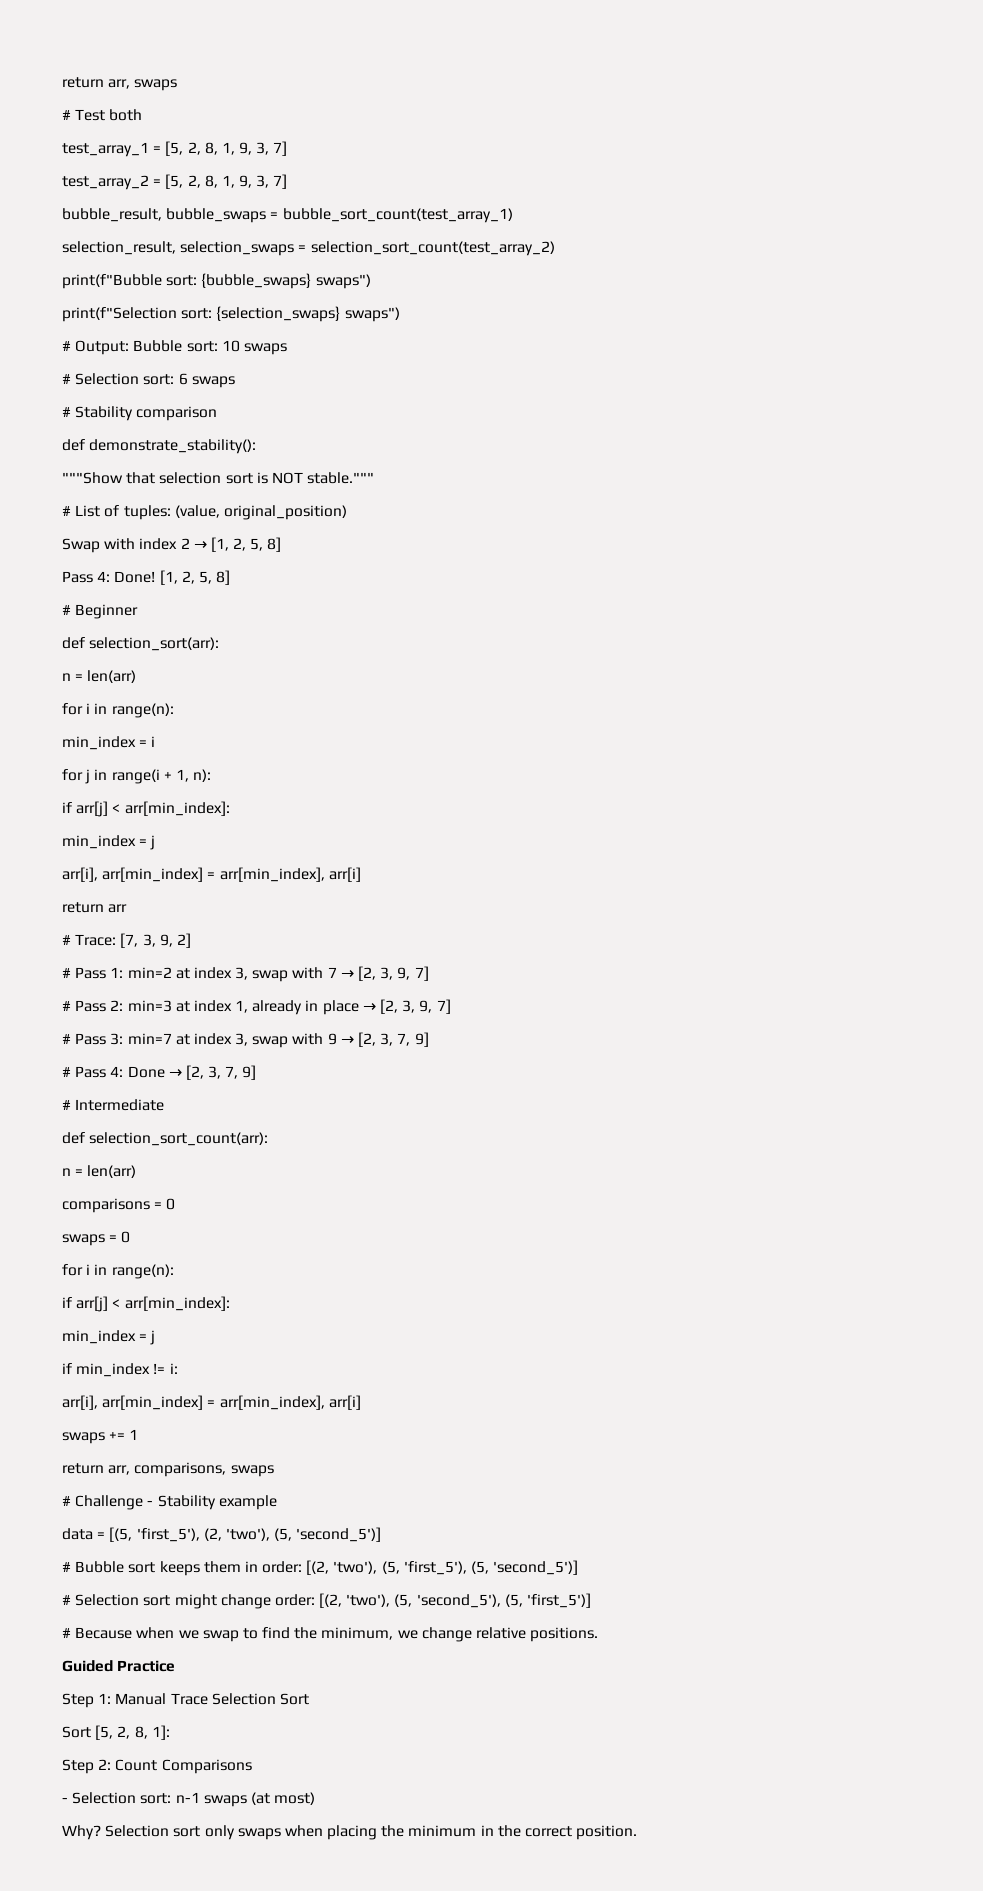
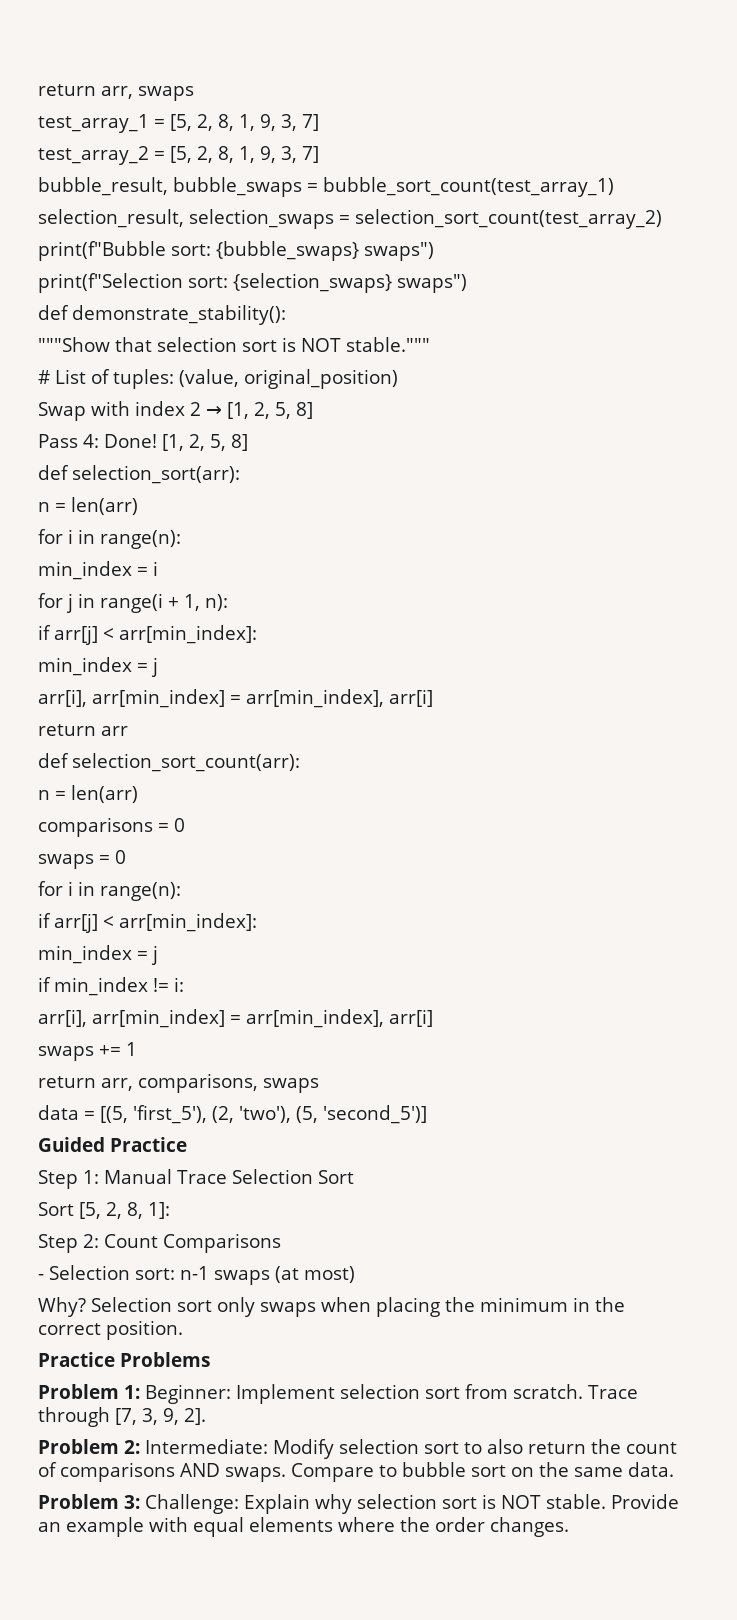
- # Test both
- # Output: Bubble sort: 10 swaps
- # Selection sort: 6 swaps
- # Stability comparison
- # Beginner
- # Trace: [7, 3, 9, 2]
- # Pass 1: min=2 at index 3, swap with 7 → [2, 3, 9, 7]
- # Pass 2: min=3 at index 1, already in place → [2, 3, 9, 7]
- # Pass 3: min=7 at index 3, swap with 9 → [2, 3, 7, 9]
- # Pass 4: Done → [2, 3, 7, 9]
- # Intermediate
- # Challenge - Stability example
- # Bubble sort keeps them in order: [(2, 'two'), (5, 'first_5'), (5, 'second_5')]
- # Selection sort might change order: [(2, 'two'), (5, 'second_5'), (5, 'first_5')]
- # Because when we swap to find the minimum, we change relative positions.
+ Practice Problems
+ Problem 1: Beginner: Implement selection sort from scratch. Trace through [7, 3, 9, 2].
+ Problem 2: Intermediate: Modify selection sort to also return the count of comparisons AND swaps. Compare to bubble sort on the same data.
+ Problem 3: Challenge: Explain why selection sort is NOT stable. Provide an example with equal elements where the order changes.

